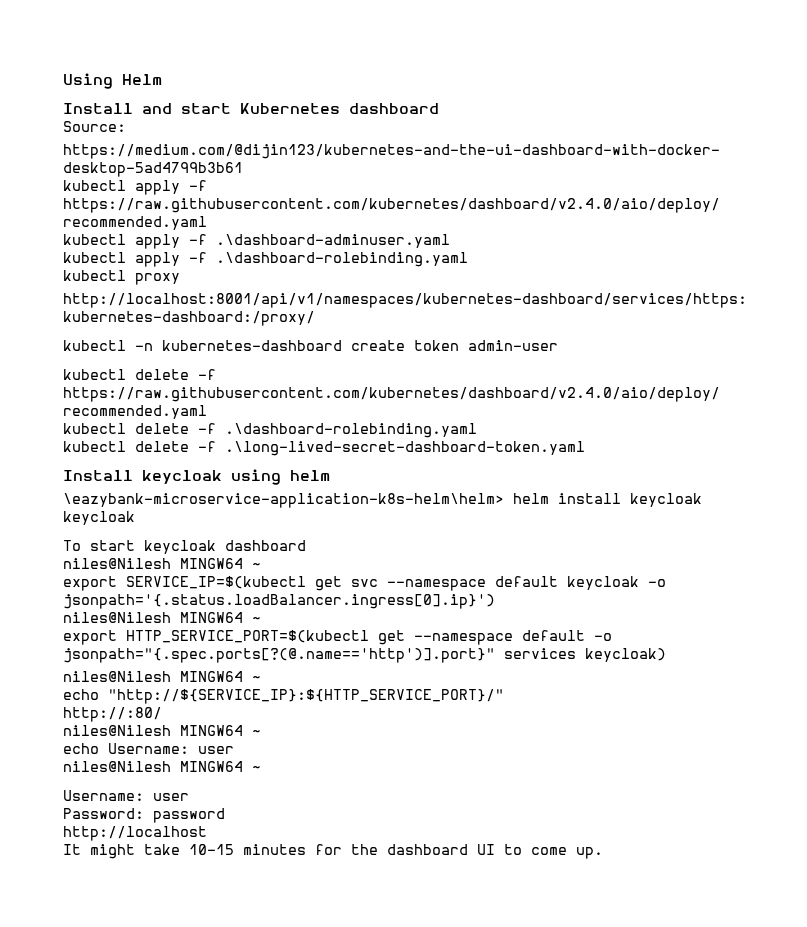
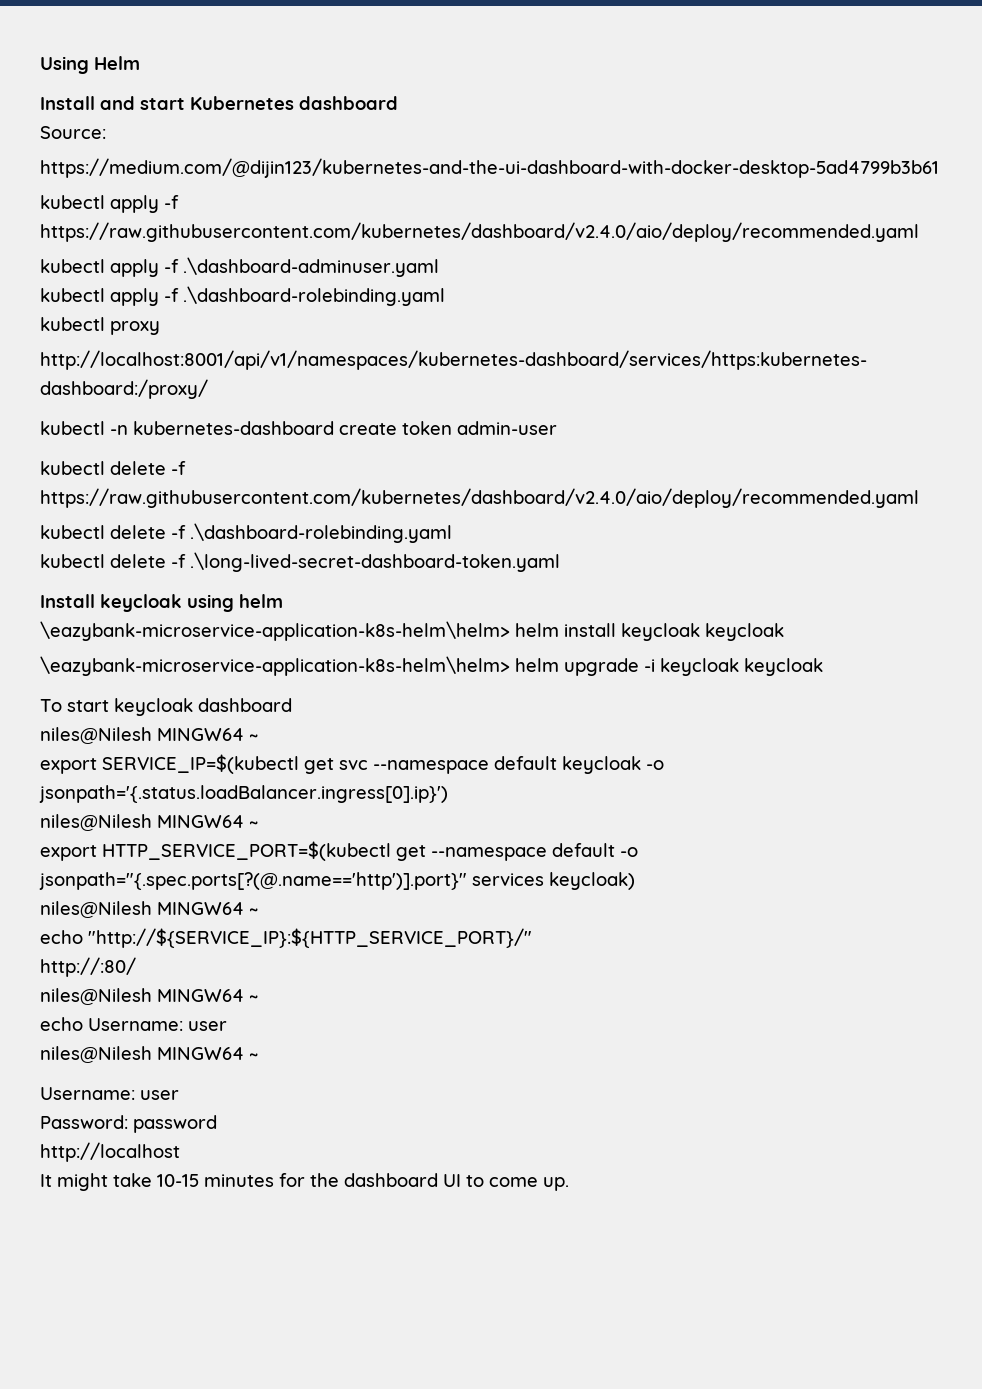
+ \eazybank-microservice-application-k8s-helm\helm> helm upgrade -i keycloak keycloak

